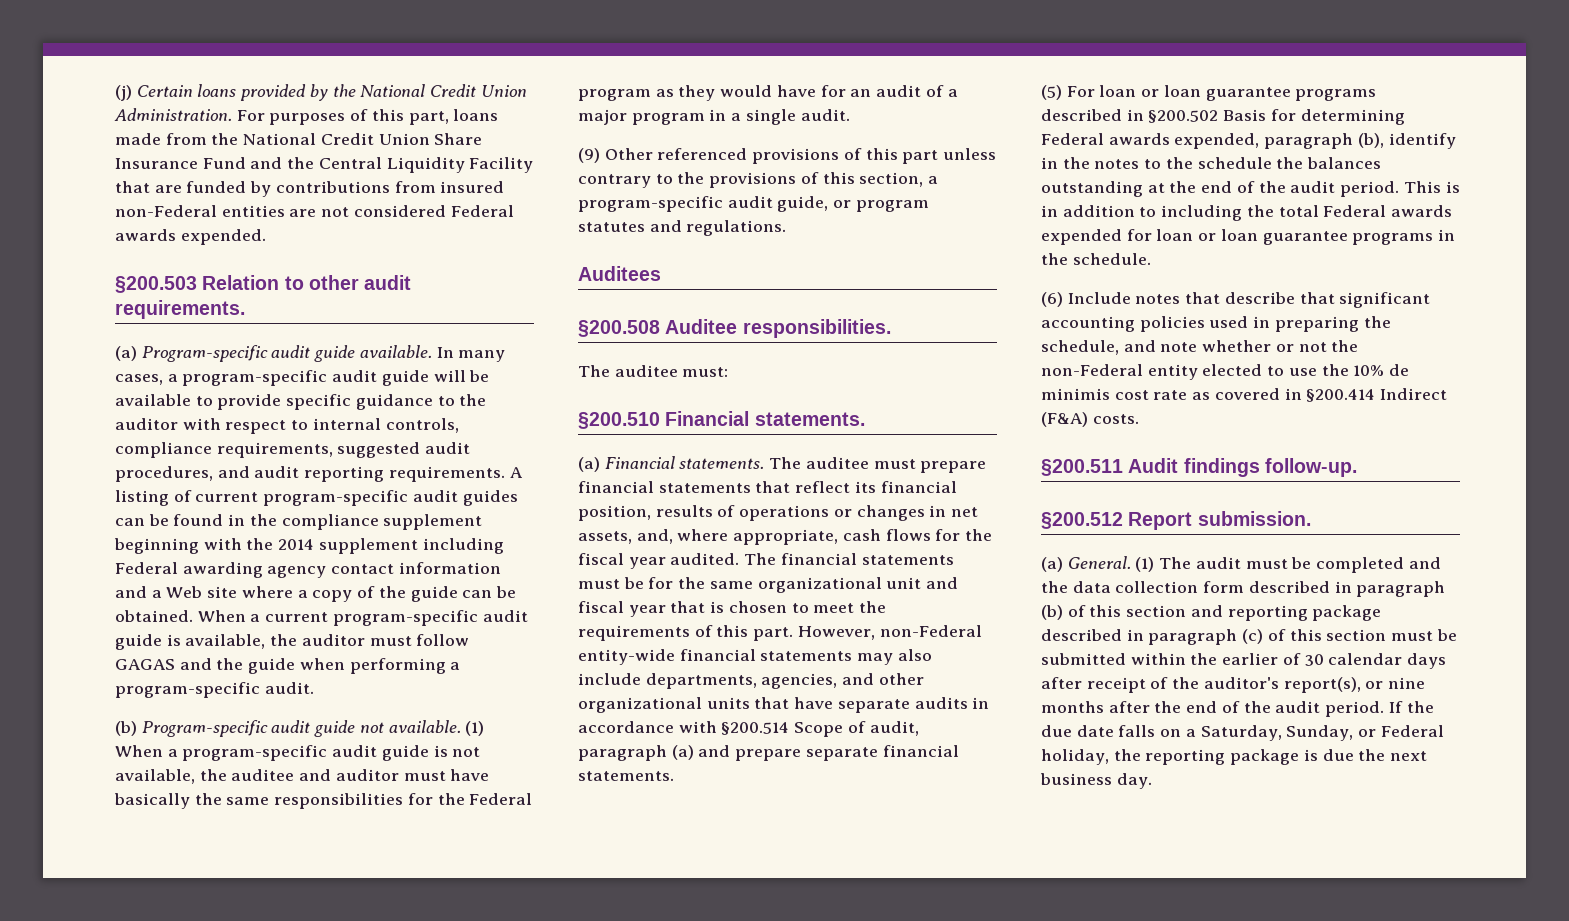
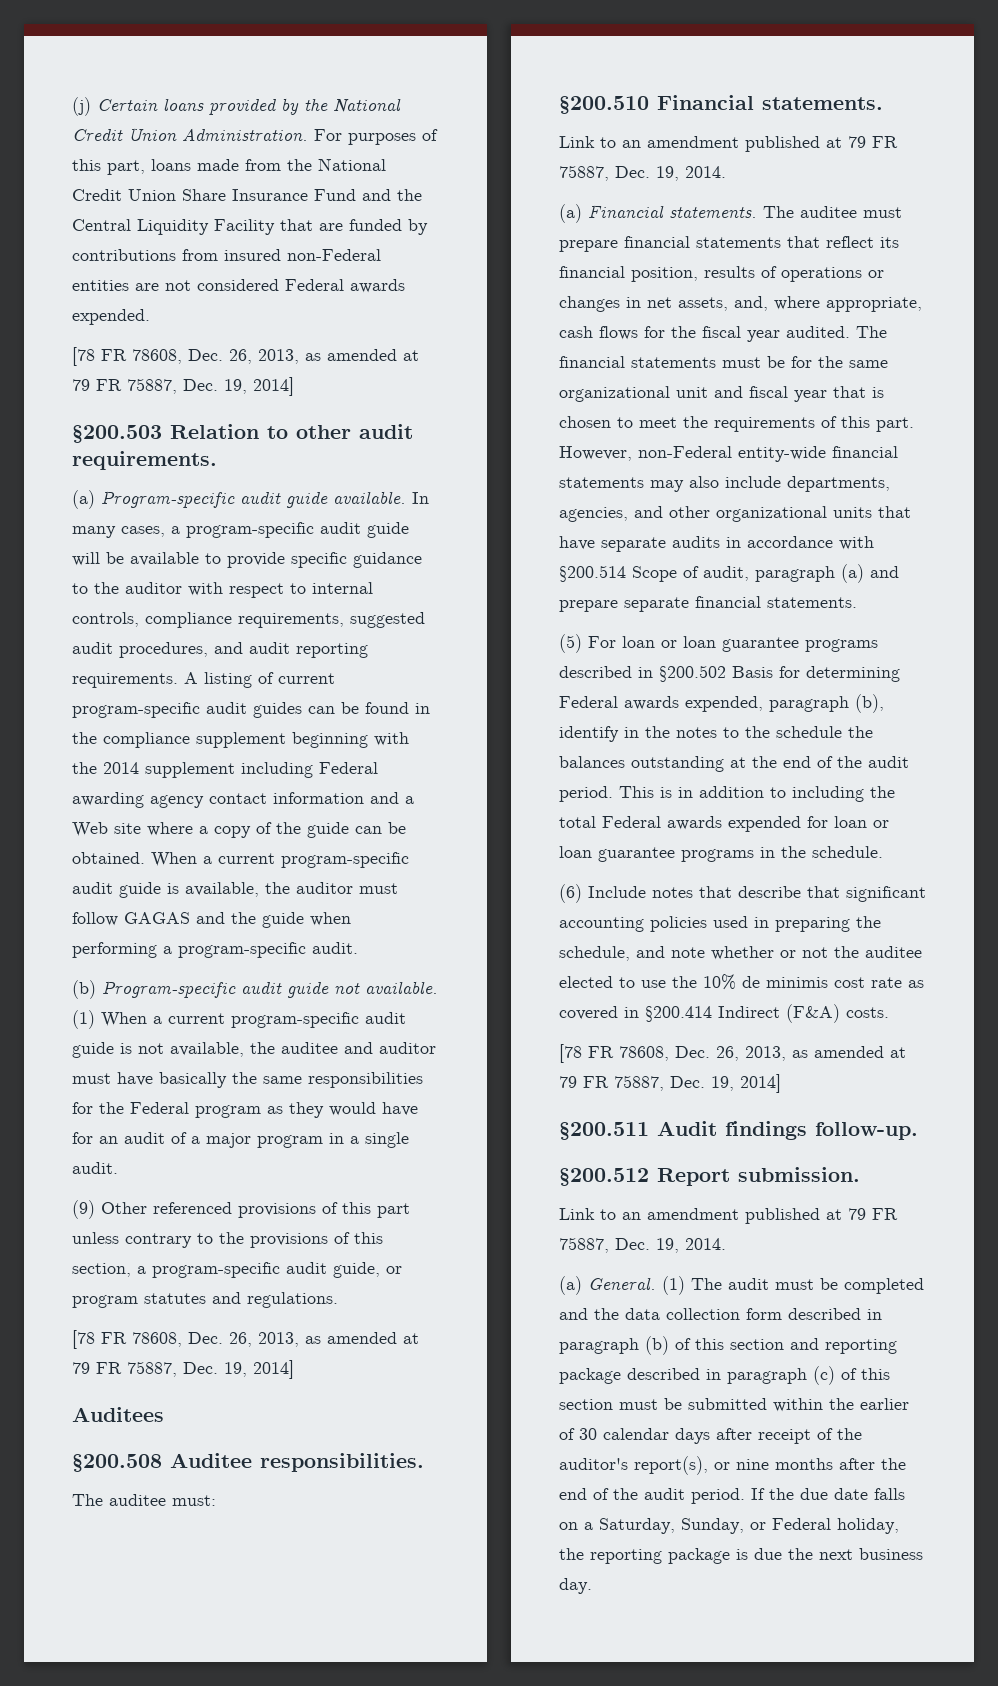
  For purposes of this part, loans made from the National Credit Union Share Insurance Fund and the Central Liquidity Facility that are funded by contributions from insured non-Federal entities are not considered Federal awards expended.
+ [78 FR 78608, Dec. 26, 2013, as amended at 79 FR 75887, Dec. 19, 2014]
- (1) When a program-specific audit guide is not available, the auditee and auditor must have basically the same responsibilities for the Federal program as they would have for an audit of a major program in a single audit.
+ (1) When a current program-specific audit guide is not available, the auditee and auditor must have basically the same responsibilities for the Federal program as they would have for an audit of a major program in a single audit.
  (9) Other referenced provisions of this part unless contrary to the provisions of this section, a program-specific audit guide, or program statutes and regulations.
+ [78 FR 78608, Dec. 26, 2013, as amended at 79 FR 75887, Dec. 19, 2014]
  §200.510 Financial statements.
+ Link to an amendment published at 79 FR 75887, Dec. 19, 2014.
- (6) Include notes that describe that significant accounting policies used in preparing the schedule, and note whether or not the non-Federal entity elected to use the 10% de minimis cost rate as covered in §200.414 Indirect (F&A) costs.
+ (6) Include notes that describe that significant accounting policies used in preparing the schedule, and note whether or not the auditee elected to use the 10% de minimis cost rate as covered in §200.414 Indirect (F&A) costs.
+ [78 FR 78608, Dec. 26, 2013, as amended at 79 FR 75887, Dec. 19, 2014]
  §200.512 Report submission.
+ Link to an amendment published at 79 FR 75887, Dec. 19, 2014.

